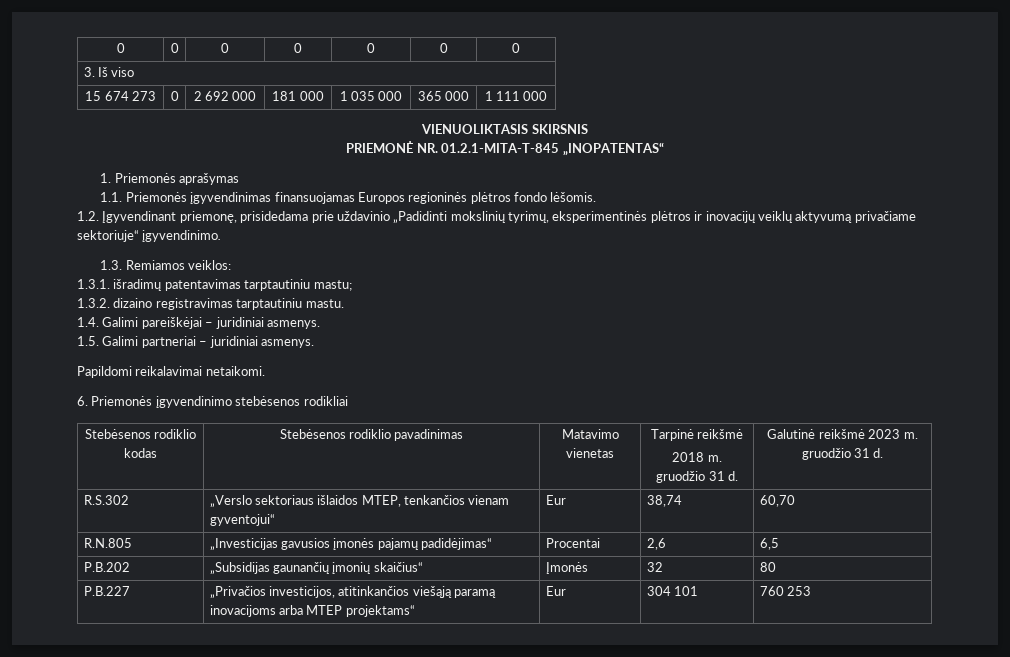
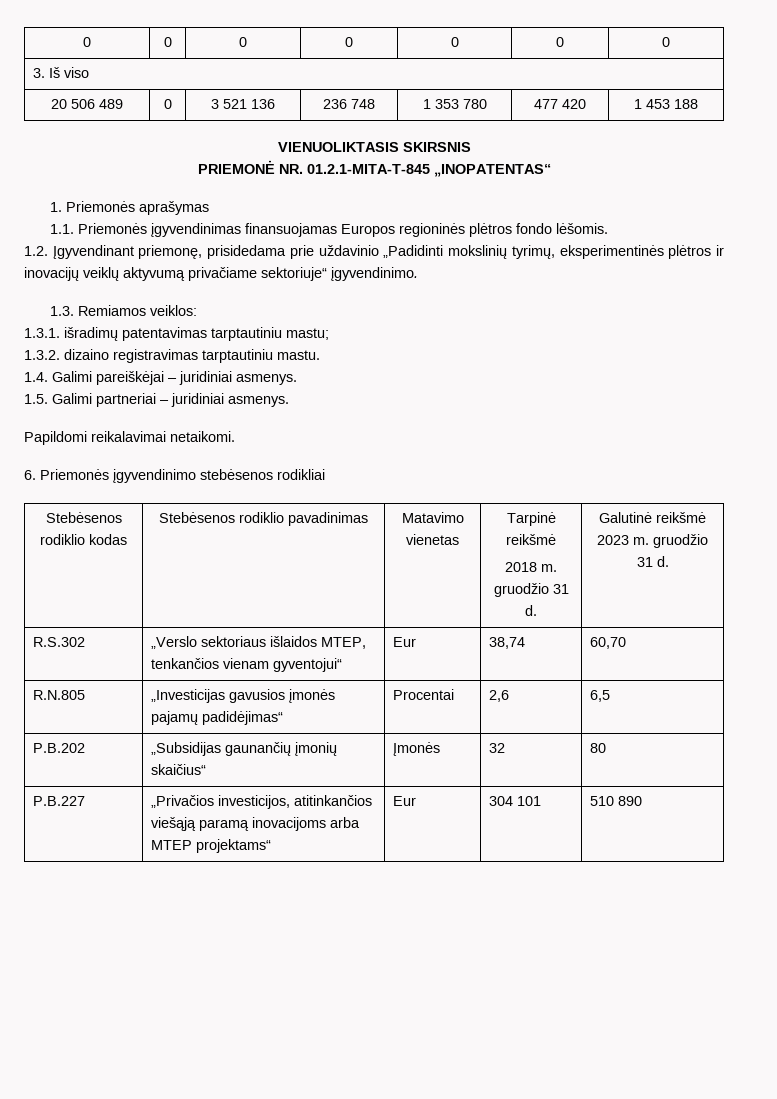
- 15 674 273 | 0 | 2 692 000 | 181 000 | 1 035 000 | 365 000 | 1 111 000
+ 20 506 489 | 0 | 3 521 136 | 236 748 | 1 353 780 | 477 420 | 1 453 188
- P.B.227 | „Privačios investicijos, atitinkančios viešąją paramą inovacijoms arba MTEP projektams“ | Eur | 304 101 | 760 253
+ P.B.227 | „Privačios investicijos, atitinkančios viešąją paramą inovacijoms arba MTEP projektams“ | Eur | 304 101 | 510 890

